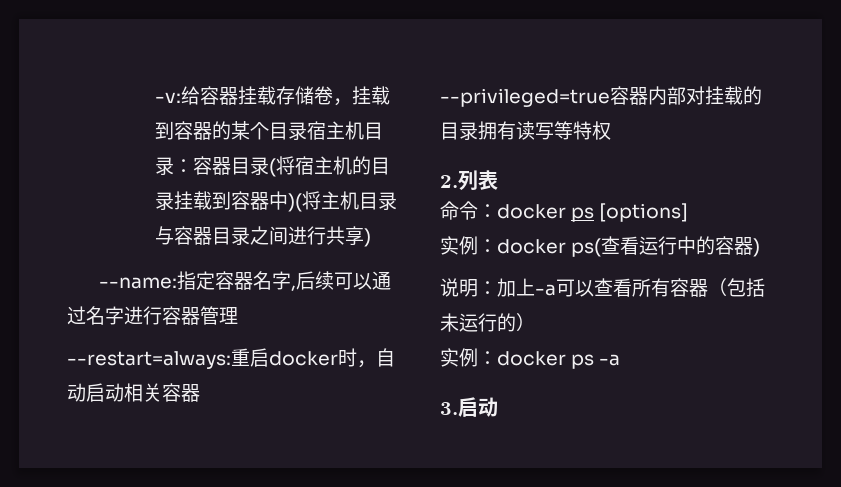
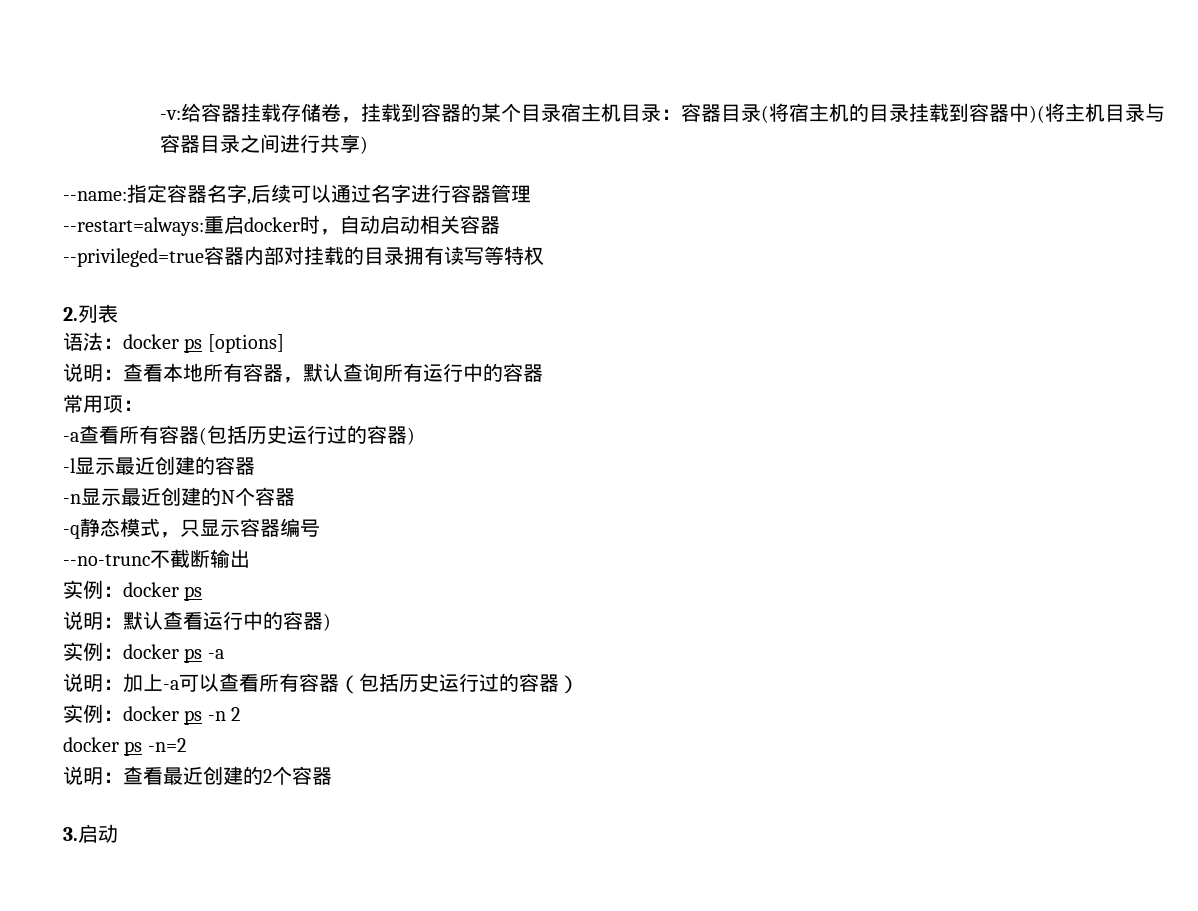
- 命令：docker ps [options]
+ 语法：docker ps [options]
- 实例：docker ps(查看运行中的容器)
+ 说明：查看本地所有容器，默认查询所有运行中的容器
+ 常用项：
+ -a查看所有容器(包括历史运行过的容器)
+ -l显示最近创建的容器
+ -n显示最近创建的N个容器
+ -q静态模式，只显示容器编号
+ --no-trunc不截断输出
+ 实例：docker ps
+ 说明：默认查看运行中的容器)
+ 实例：docker ps -a
- 说明：加上-a可以查看所有容器（包括未运行的）
- 实例：docker ps -a
+ 说明：加上-a可以查看所有容器（包括历史运行过的容器）
+ 实例：docker ps -n 2
+ docker ps -n=2
+ 说明：查看最近创建的2个容器

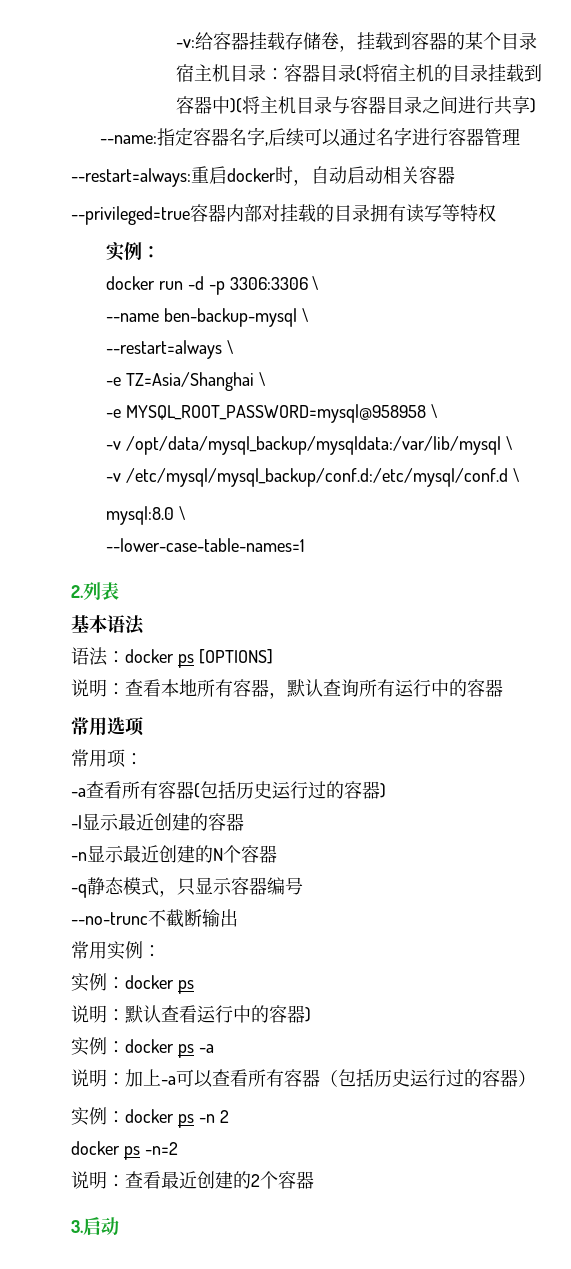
  --privileged=true容器内部对挂载的目录拥有读写等特权
+ 实例：
+ docker run -d -p 3306:3306 \
+ --name ben-backup-mysql \
+ --restart=always \
+ -e TZ=Asia/Shanghai \
+ -e MYSQL_ROOT_PASSWORD=mysql@958958 \
+ -v /opt/data/mysql_backup/mysqldata:/var/lib/mysql \
+ -v /etc/mysql/mysql_backup/conf.d:/etc/mysql/conf.d \
+ mysql:8.0 \
+ --lower-case-table-names=1
+ 基本语法
- 语法：docker ps [options]
+ 语法：docker ps [OPTIONS]
+ 常用选项
+ 常用实例：

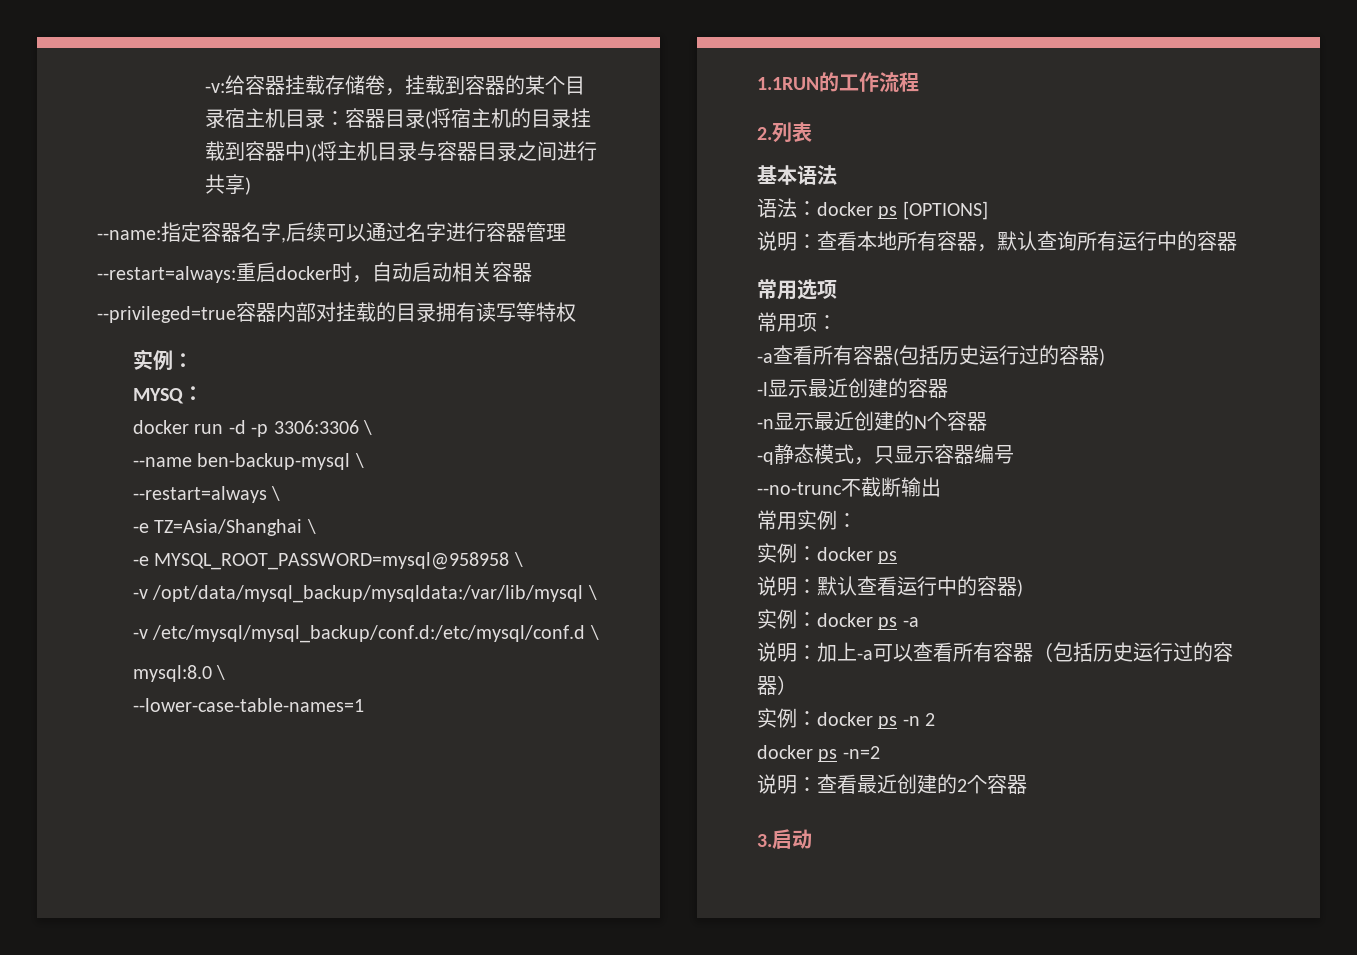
+ MYSQ：
+ 1.1RUN的工作流程

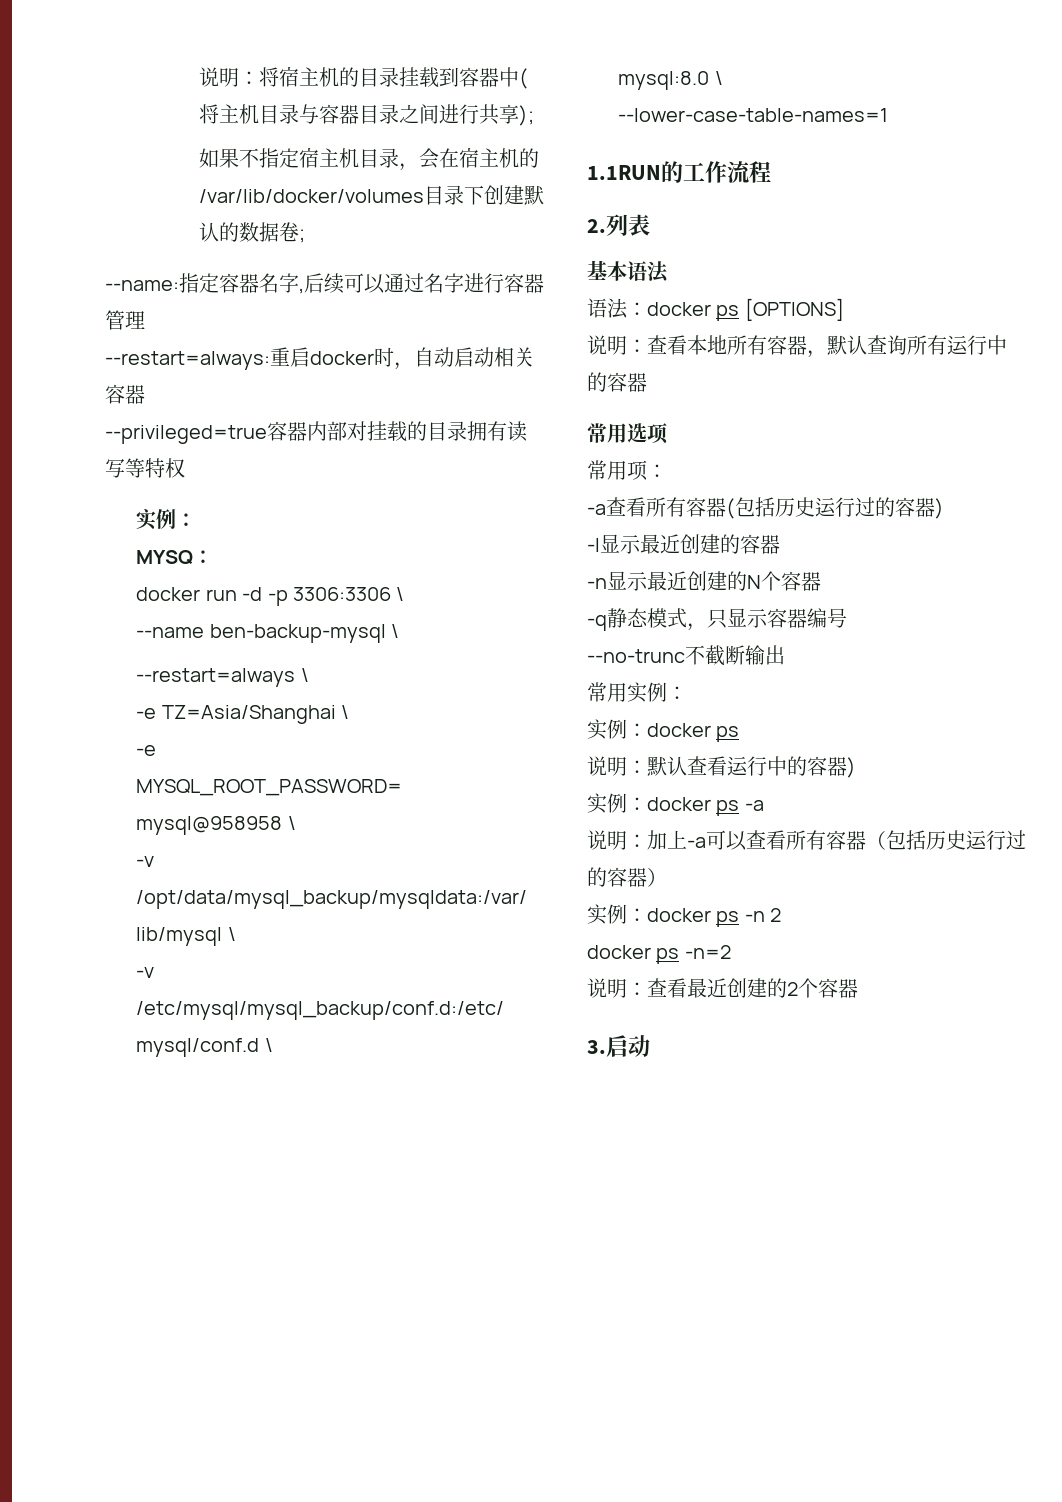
- -v:给容器挂载存储卷，挂载到容器的某个目录宿主机目录：容器目录(将宿主机的目录挂载到容器中)(将主机目录与容器目录之间进行共享)
+ 说明：将宿主机的目录挂载到容器中(将主机目录与容器目录之间进行共享);
+ 如果不指定宿主机目录，会在宿主机的/var/lib/docker/volumes目录下创建默认的数据卷;

